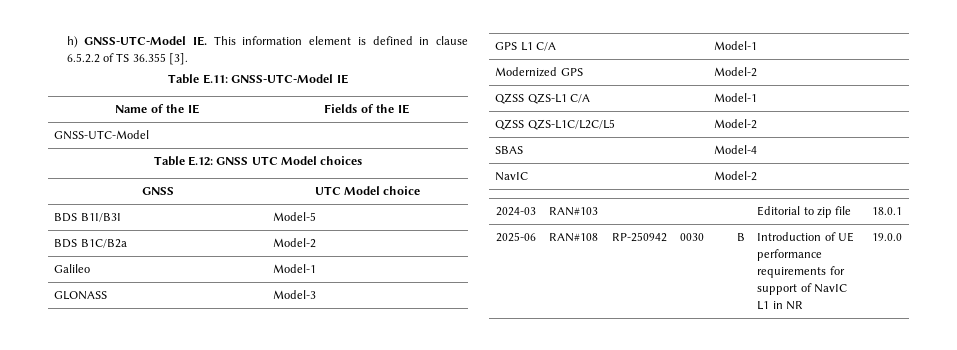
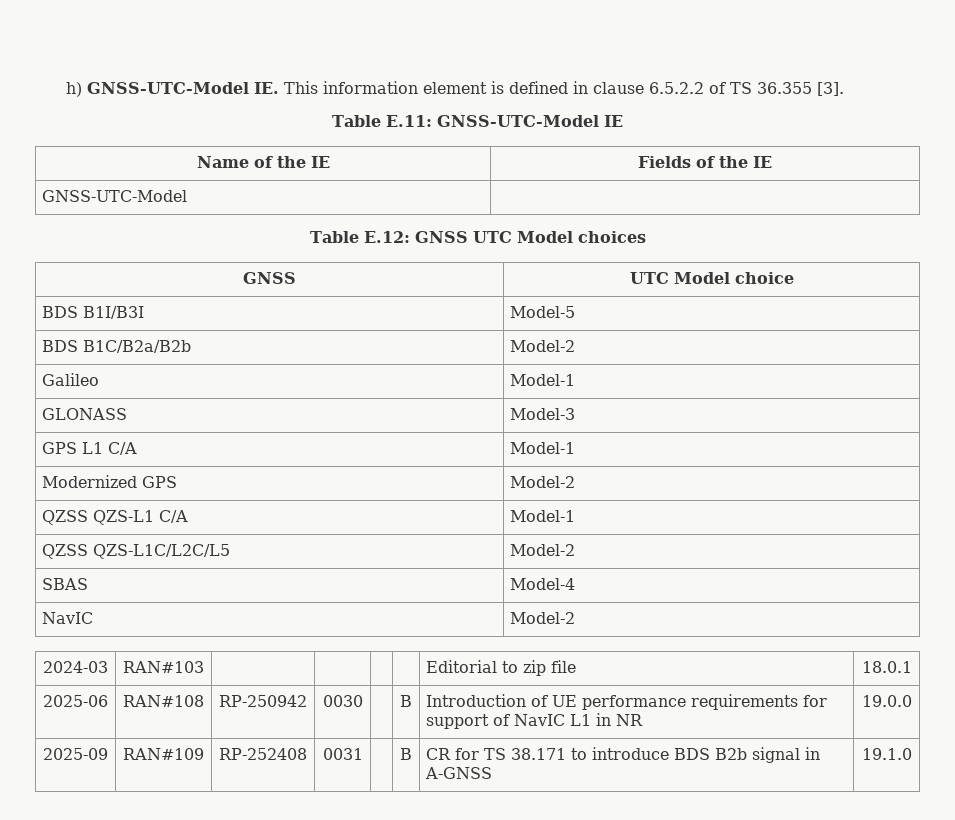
- BDS B1C/B2a | Model-2
+ BDS B1C/B2a/B2b | Model-2
+ 2025-09 | RAN#109 | RP-252408 | 0031 | | B | CR for TS 38.171 to introduce BDS B2b signal in A-GNSS | 19.1.0

